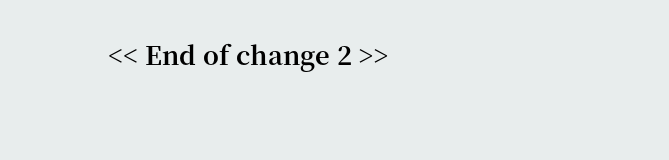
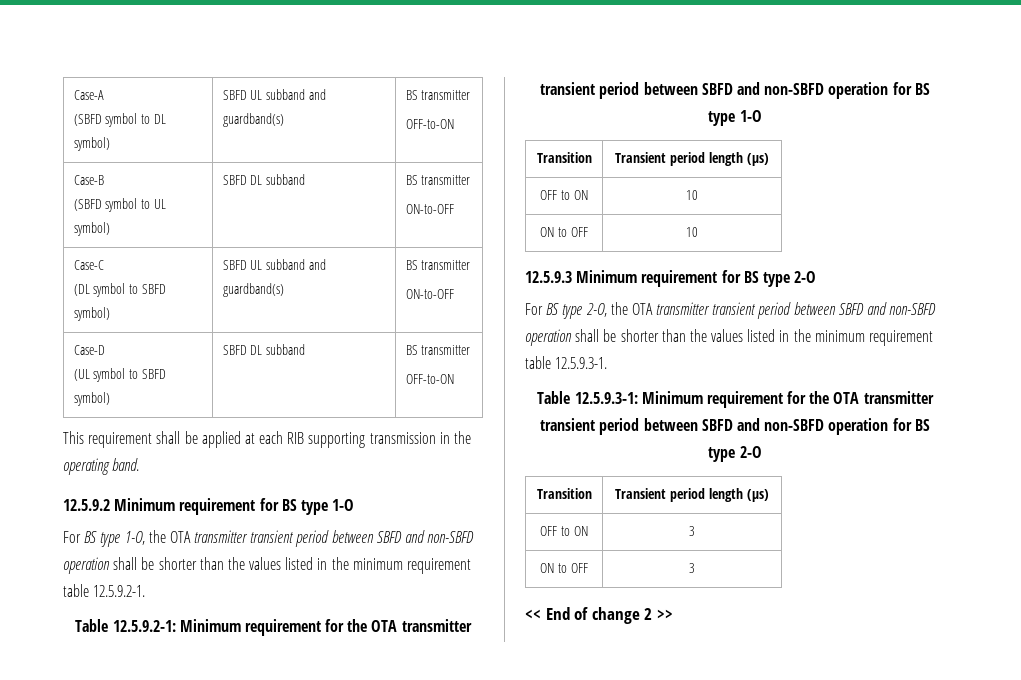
+ Case-A
+ (SBFD symbol to DL symbol) | SBFD UL subband and guardband(s) | BS transmitter
+ OFF-to-ON
+ Case-B
+ (SBFD symbol to UL symbol) | SBFD DL subband | BS transmitter
+ ON-to-OFF
+ Case-C
+ (DL symbol to SBFD symbol) | SBFD UL subband and guardband(s) | BS transmitter
+ ON-to-OFF
+ Case-D
+ (UL symbol to SBFD symbol) | SBFD DL subband | BS transmitter
+ OFF-to-ON
+ This requirement shall be applied at each RIB supporting transmission in the operating band.
+ 12.5.9.2 Minimum requirement for BS type 1-O
+ For BS type 1-O, the OTA transmitter transient period between SBFD and non-SBFD operation shall be shorter than the values listed in the minimum requirement table 12.5.9.2-1.
+ Table 12.5.9.2-1: Minimum requirement for the OTA transmitter transient period between SBFD and non-SBFD operation for BS type 1-O
+ Transition | Transient period length (µs)
+ OFF to ON | 10
+ ON to OFF | 10
+ 12.5.9.3 Minimum requirement for BS type 2-O
+ For BS type 2-O, the OTA transmitter transient period between SBFD and non-SBFD operation shall be shorter than the values listed in the minimum requirement table 12.5.9.3-1.
+ Table 12.5.9.3-1: Minimum requirement for the OTA transmitter transient period between SBFD and non-SBFD operation for BS type 2-O
+ Transition | Transient period length (µs)
+ OFF to ON | 3
+ ON to OFF | 3

